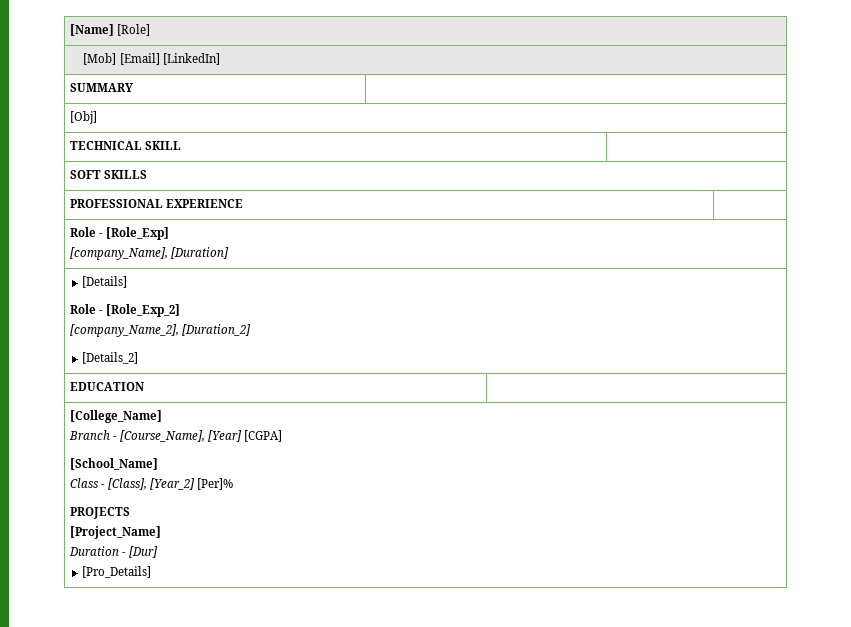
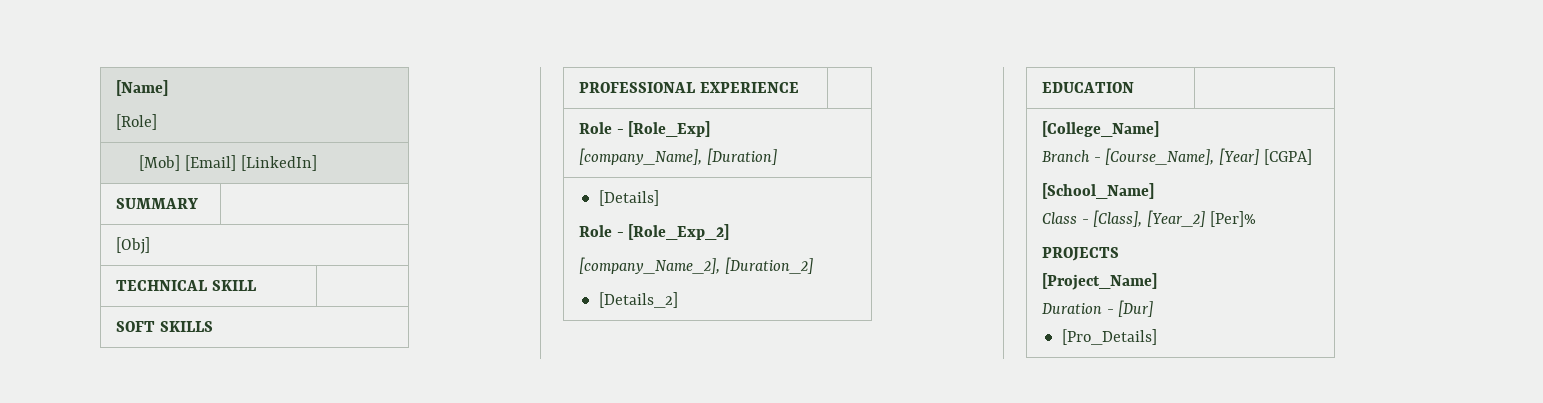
- [Name] [Role]
+ [Name]
+ [Role]

